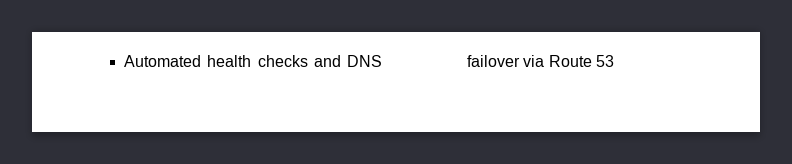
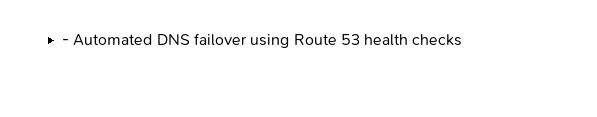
- Automated health checks and DNS failover via Route 53
+ - Automated DNS failover using Route 53 health checks

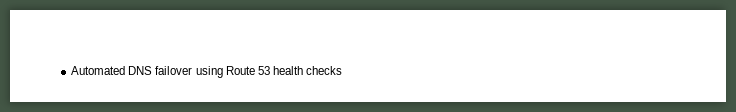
- - Automated DNS failover using Route 53 health checks
+ Automated DNS failover using Route 53 health checks

